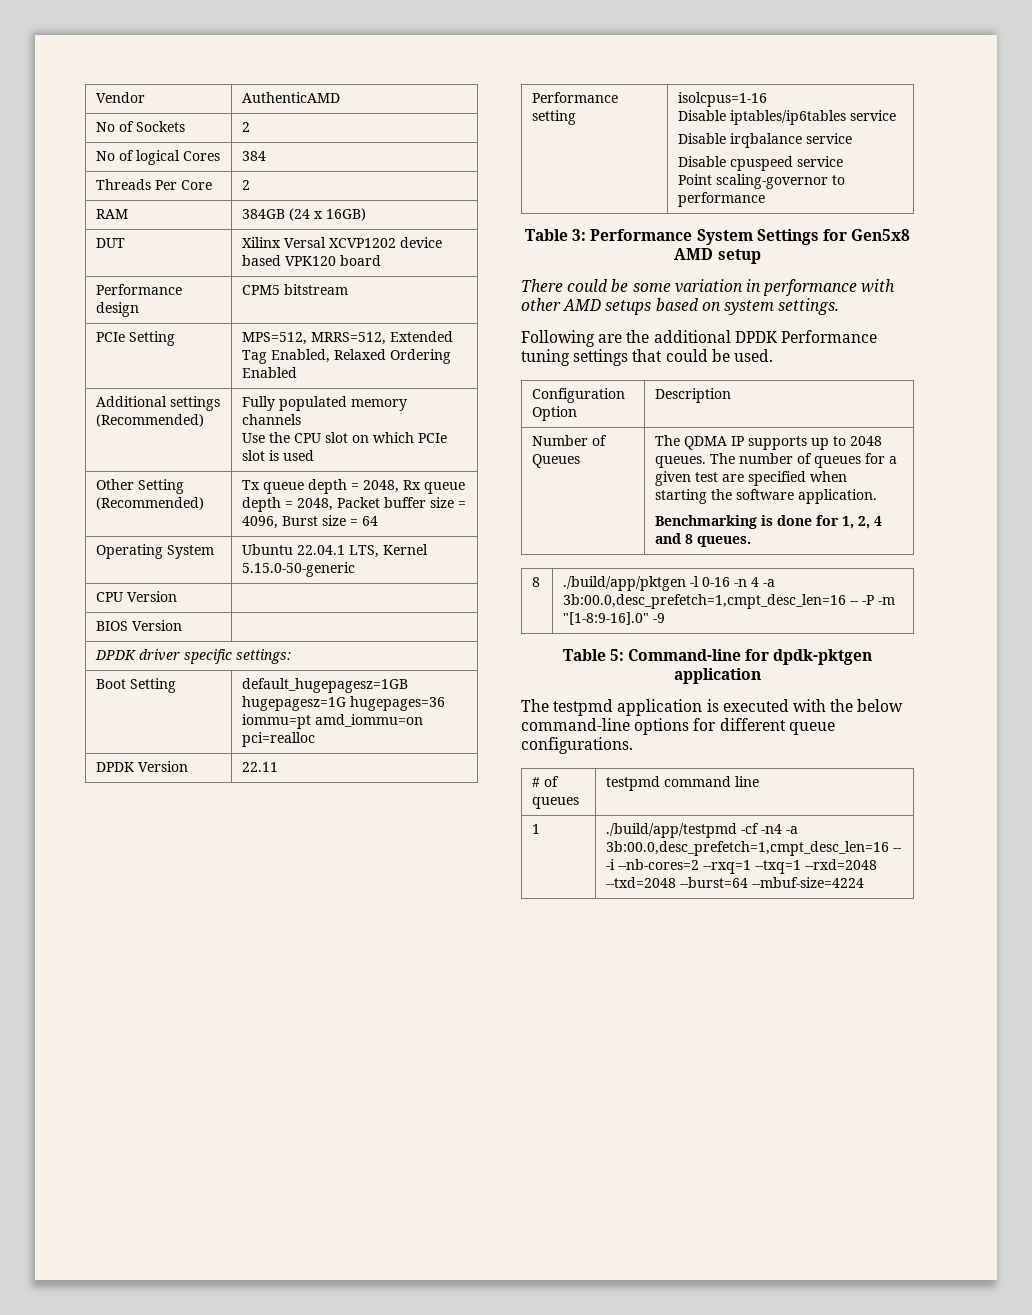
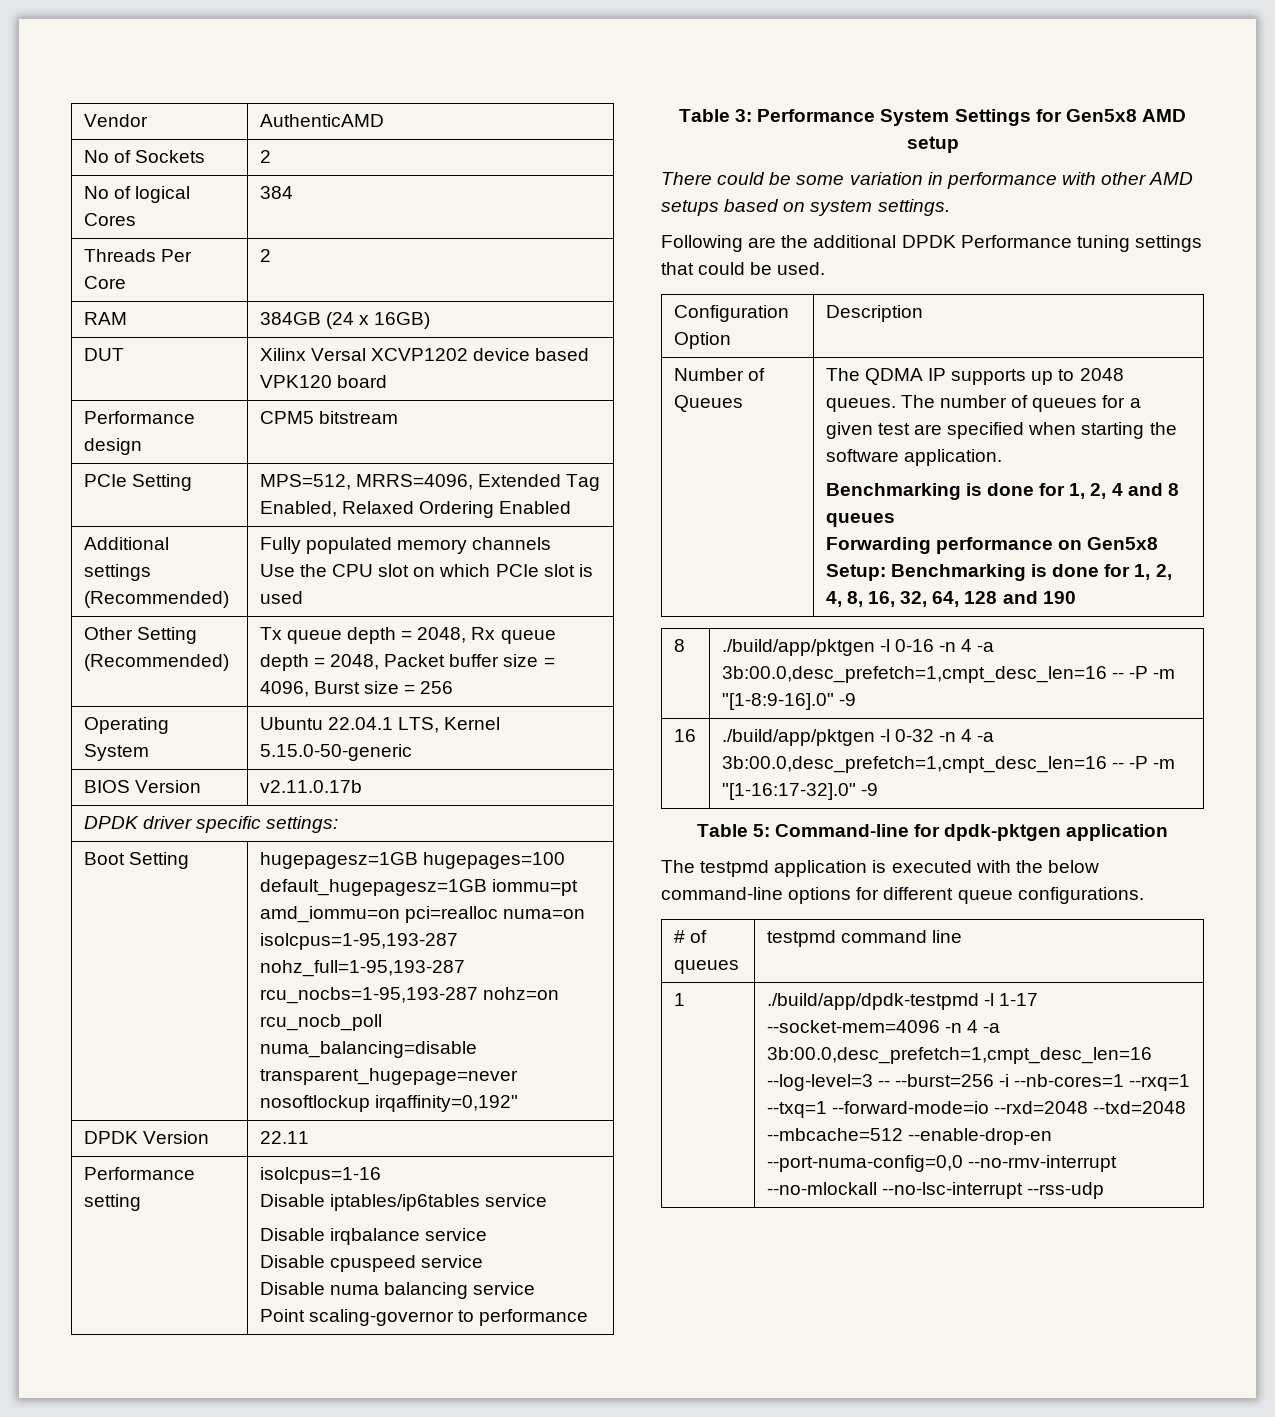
- PCIe Setting | MPS=512, MRRS=512, Extended Tag Enabled, Relaxed Ordering Enabled
+ PCIe Setting | MPS=512, MRRS=4096, Extended Tag Enabled, Relaxed Ordering Enabled
- Other Setting (Recommended) | Tx queue depth = 2048, Rx queue depth = 2048, Packet buffer size = 4096, Burst size = 64
+ Other Setting (Recommended) | Tx queue depth = 2048, Rx queue depth = 2048, Packet buffer size = 4096, Burst size = 256
- CPU Version |
- BIOS Version |
+ BIOS Version | v2.11.0.17b
- Boot Setting | default_hugepagesz=1GB hugepagesz=1G hugepages=36 iommu=pt amd_iommu=on pci=realloc
+ Boot Setting | hugepagesz=1GB hugepages=100 default_hugepagesz=1GB iommu=pt amd_iommu=on pci=realloc numa=on isolcpus=1-95,193-287 nohz_full=1-95,193-287 rcu_nocbs=1-95,193-287 nohz=on rcu_nocb_poll numa_balancing=disable transparent_hugepage=never nosoftlockup irqaffinity=0,192"
  Performance setting | isolcpus=1-16
  Disable iptables/ip6tables service
  Disable irqbalance service
  Disable cpuspeed service
+ Disable numa balancing service
- Benchmarking is done for 1, 2, 4 and 8 queues.
+ Benchmarking is done for 1, 2, 4 and 8 queues
+ Forwarding performance on Gen5x8 Setup: Benchmarking is done for 1, 2, 4, 8, 16, 32, 64, 128 and 190
+ 16 | ./build/app/pktgen -l 0-32 -n 4 -a 3b:00.0,desc_prefetch=1,cmpt_desc_len=16 -- -P -m "[1-16:17-32].0" -9
- 1 | ./build/app/testpmd -cf -n4 -a 3b:00.0,desc_prefetch=1,cmpt_desc_len=16 -- -i --nb-cores=2 --rxq=1 --txq=1 --rxd=2048 --txd=2048 --burst=64 --mbuf-size=4224
+ 1 | ./build/app/dpdk-testpmd -l 1-17 --socket-mem=4096 -n 4 -a 3b:00.0,desc_prefetch=1,cmpt_desc_len=16 --log-level=3 -- --burst=256 -i --nb-cores=1 --rxq=1 --txq=1 --forward-mode=io --rxd=2048 --txd=2048 --mbcache=512 --enable-drop-en --port-numa-config=0,0 --no-rmv-interrupt --no-mlockall --no-lsc-interrupt --rss-udp

